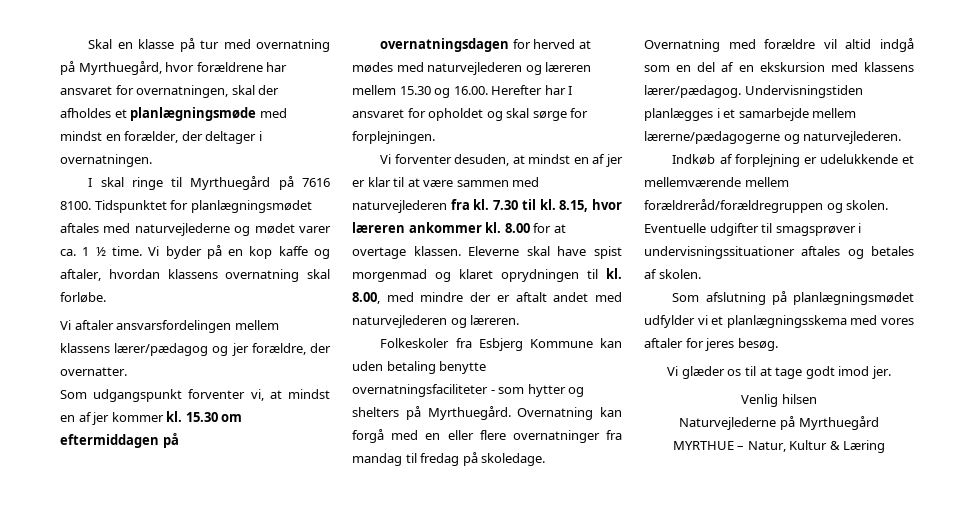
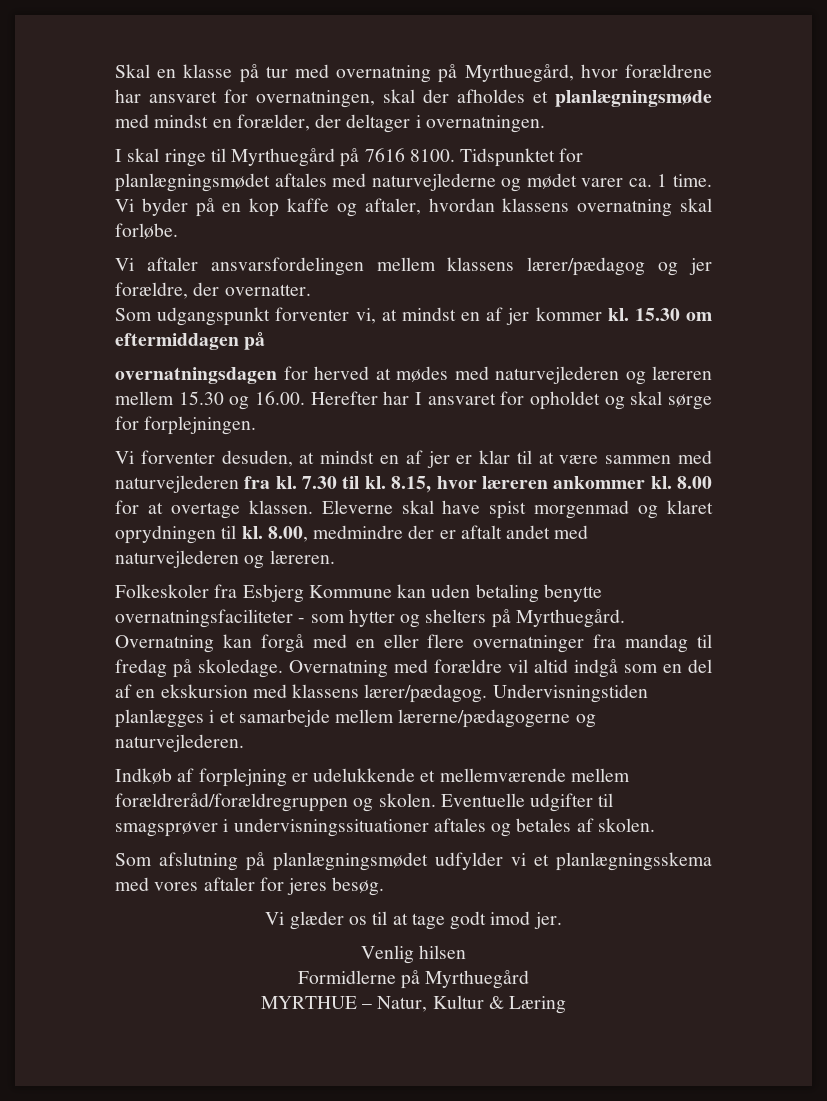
- Tidspunktet for planlægningsmødet aftales med naturvejlederne og mødet varer ca. 1 ½ time.
+ Tidspunktet for planlægningsmødet aftales med naturvejlederne og mødet varer ca. 1 time.
- 8.00, med mindre der er aftalt andet med naturvejlederen og læreren.
+ 8.00, medmindre der er aftalt andet med naturvejlederen og læreren.
- Naturvejlederne på Myrthuegård
+ Formidlerne på Myrthuegård

